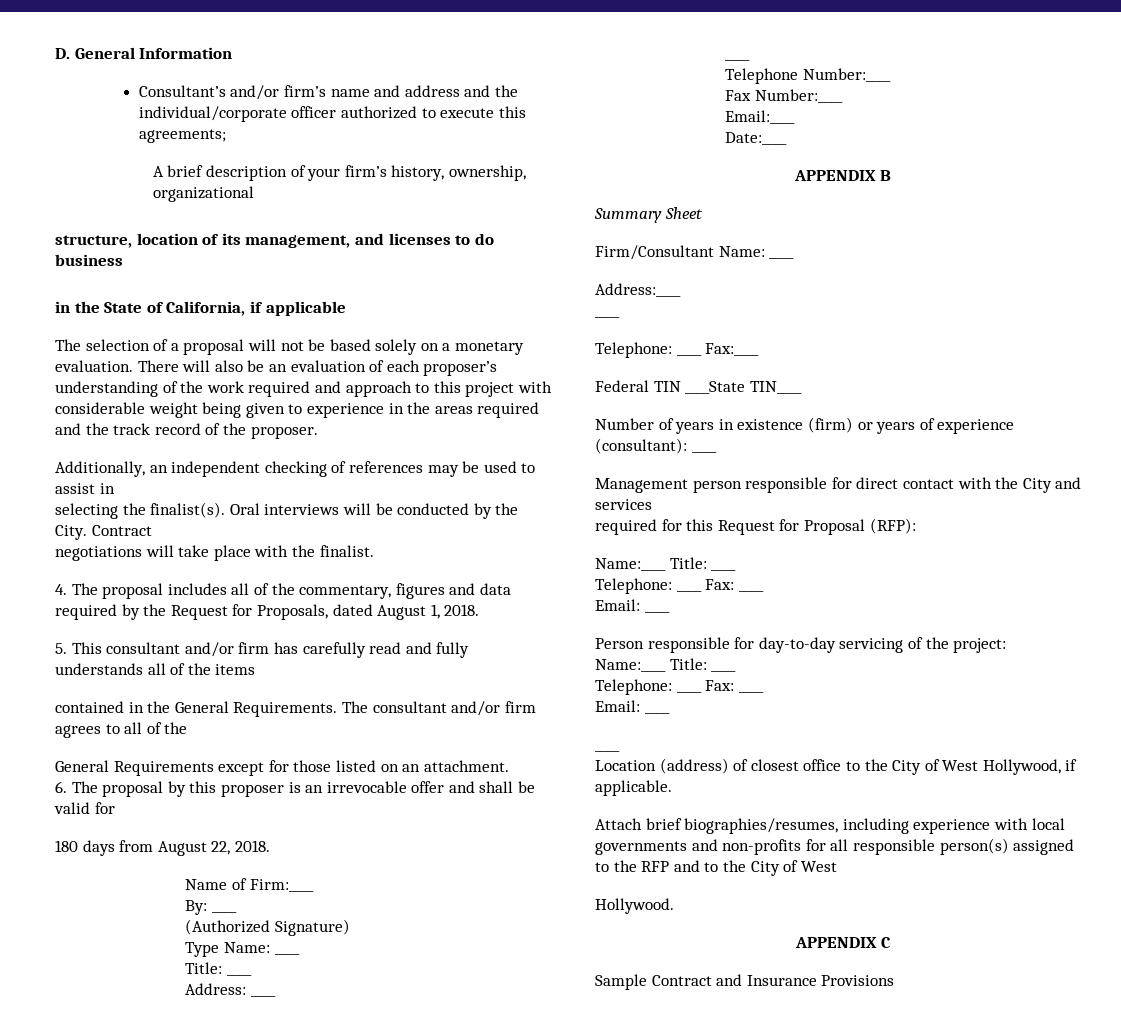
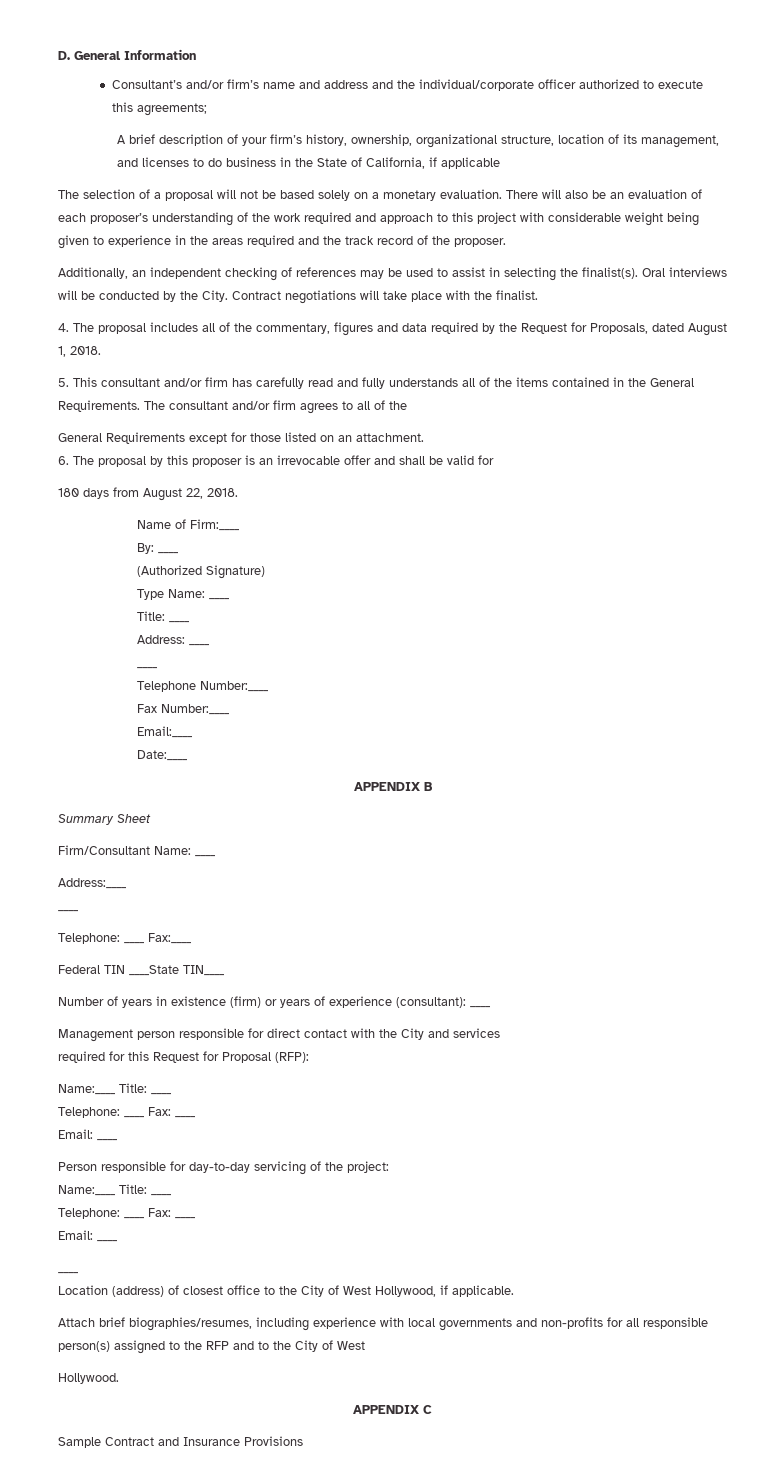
- A brief description of your firm’s history, ownership, organizational
- structure, location of its management, and licenses to do business
- in the State of California, if applicable
+ A brief description of your firm’s history, ownership, organizational structure, location of its management, and licenses to do business in the State of California, if applicable
- Additionally, an independent checking of references may be used to assist in
- selecting the finalist(s).
+ Additionally, an independent checking of references may be used to assist in selecting the finalist(s).
- Oral interviews will be conducted by the City. Contract
- negotiations will take place with the finalist.
+ Oral interviews will be conducted by the City. Contract negotiations will take place with the finalist.
- 5. This consultant and/or firm has carefully read and fully understands all of the items
- contained in the General Requirements.
+ 5. This consultant and/or firm has carefully read and fully understands all of the items contained in the General Requirements.

